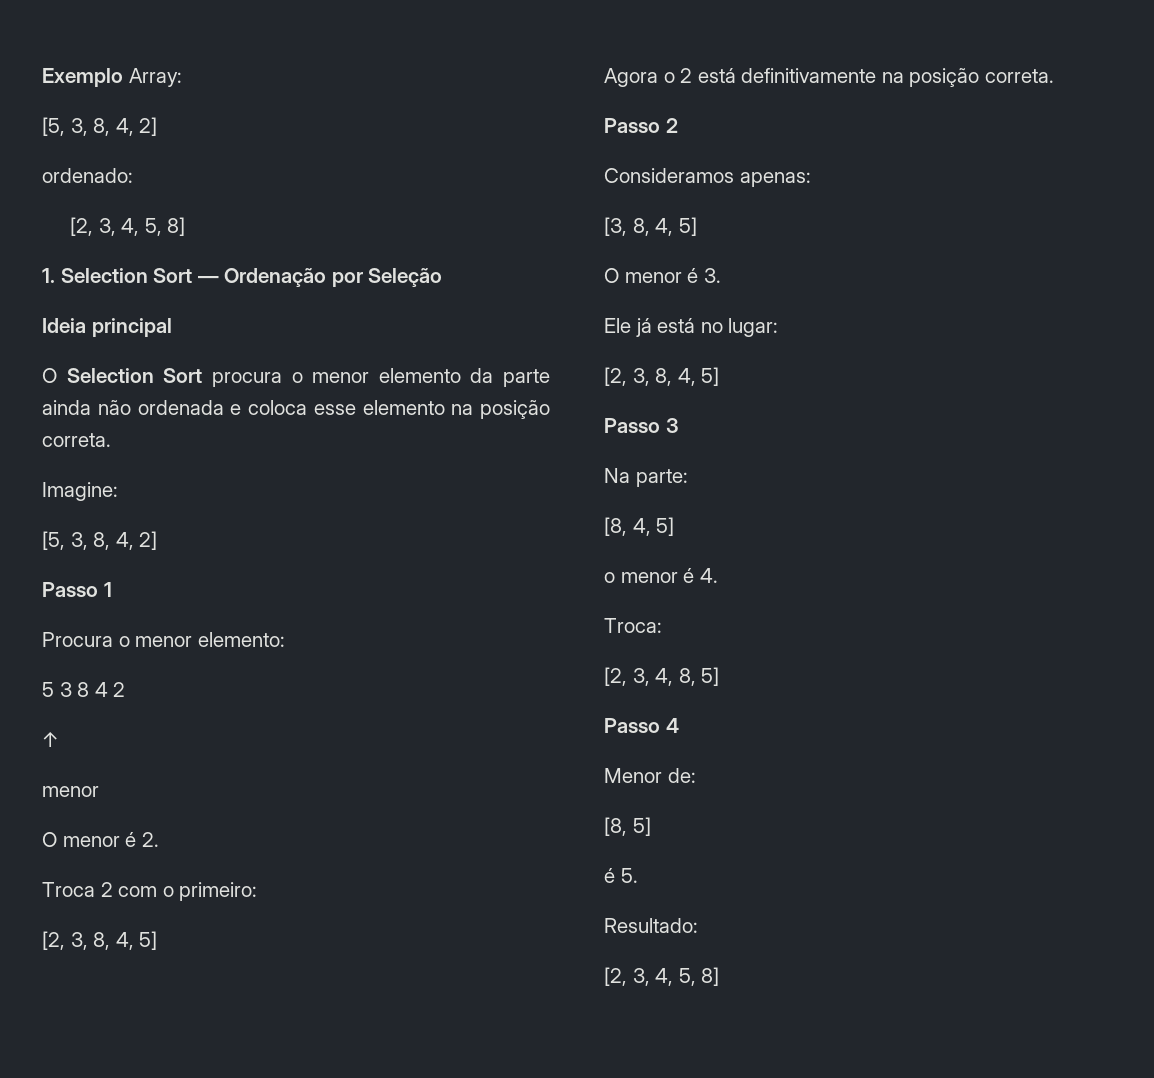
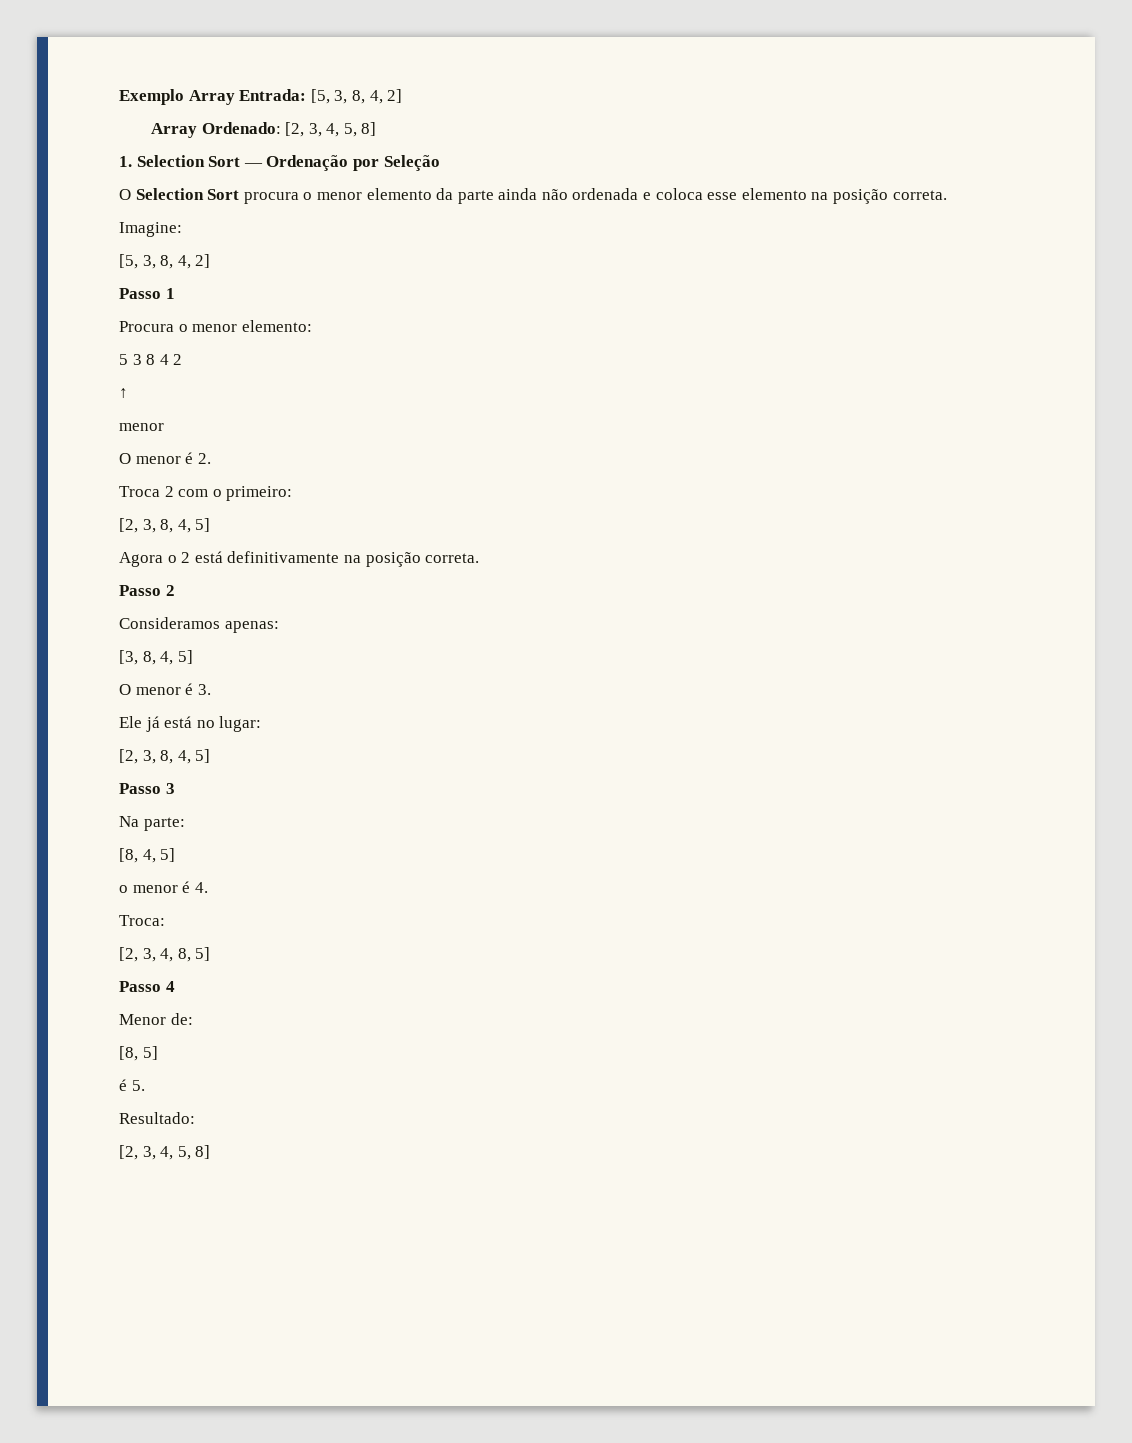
- Exemplo Array:
- [5, 3, 8, 4, 2]
- ordenado:
- [2, 3, 4, 5, 8]
+ Exemplo Array Entrada: [5, 3, 8, 4, 2]
+ Array Ordenado: [2, 3, 4, 5, 8]
- Ideia principal

